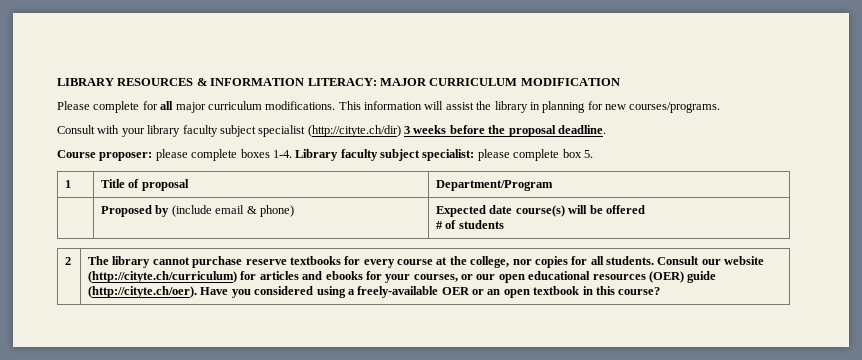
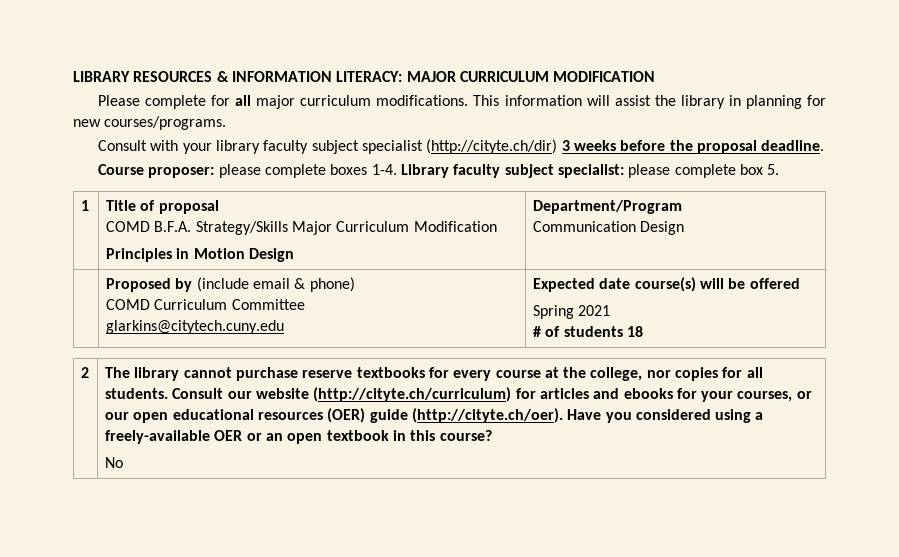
- 1 | Title of proposal | Department/Program
+ 1 | Title of proposal
+ COMD B.F.A. Strategy/Skills Major Curriculum Modification
+ Principles in Motion Design | Department/Program
+ Communication Design
- | Proposed by (include email & phone) | Expected date course(s) will be offered
- # of students
+ | Proposed by (include email & phone)
+ COMD Curriculum Committee
+ glarkins@citytech.cuny.edu | Expected date course(s) will be offered
+ Spring 2021
+ # of students 18
+ No

